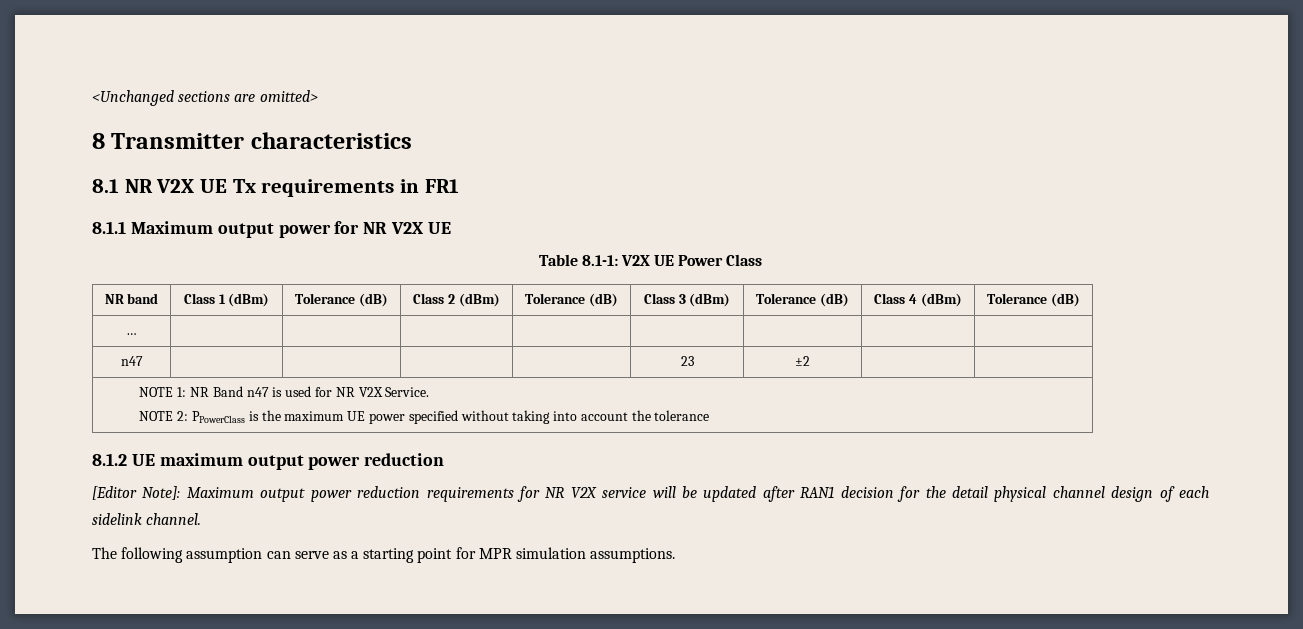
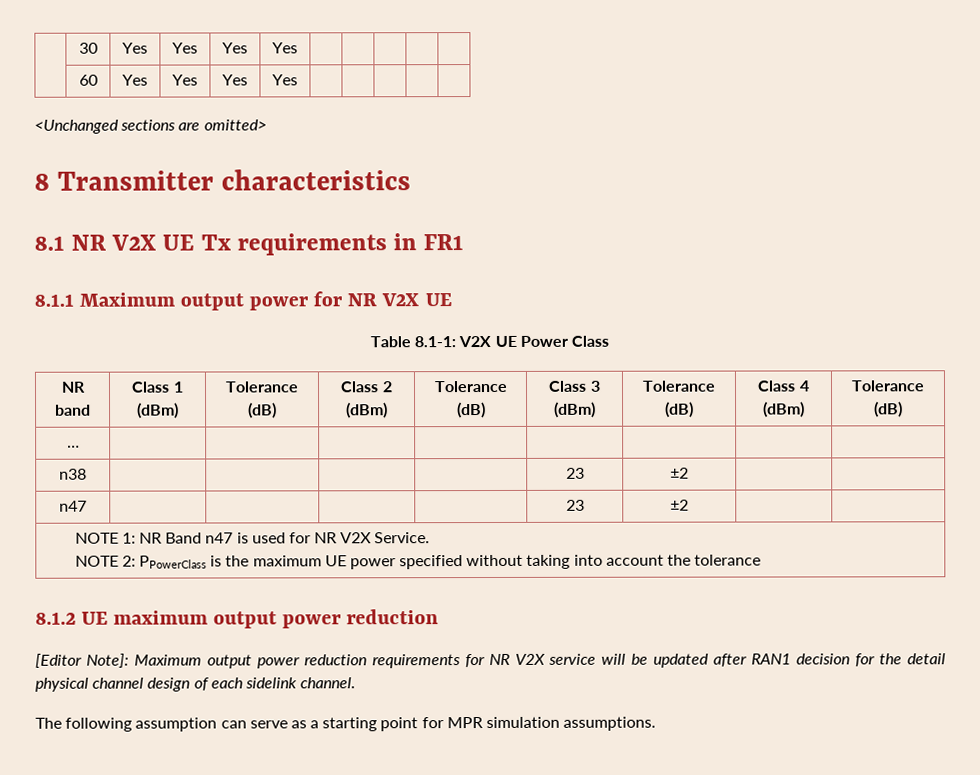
+ | 30 | Yes | Yes | Yes | Yes | | | | |
+ | 60 | Yes | Yes | Yes | Yes | | | | |
+ n38 | | | | | 23 | ±2 | |

